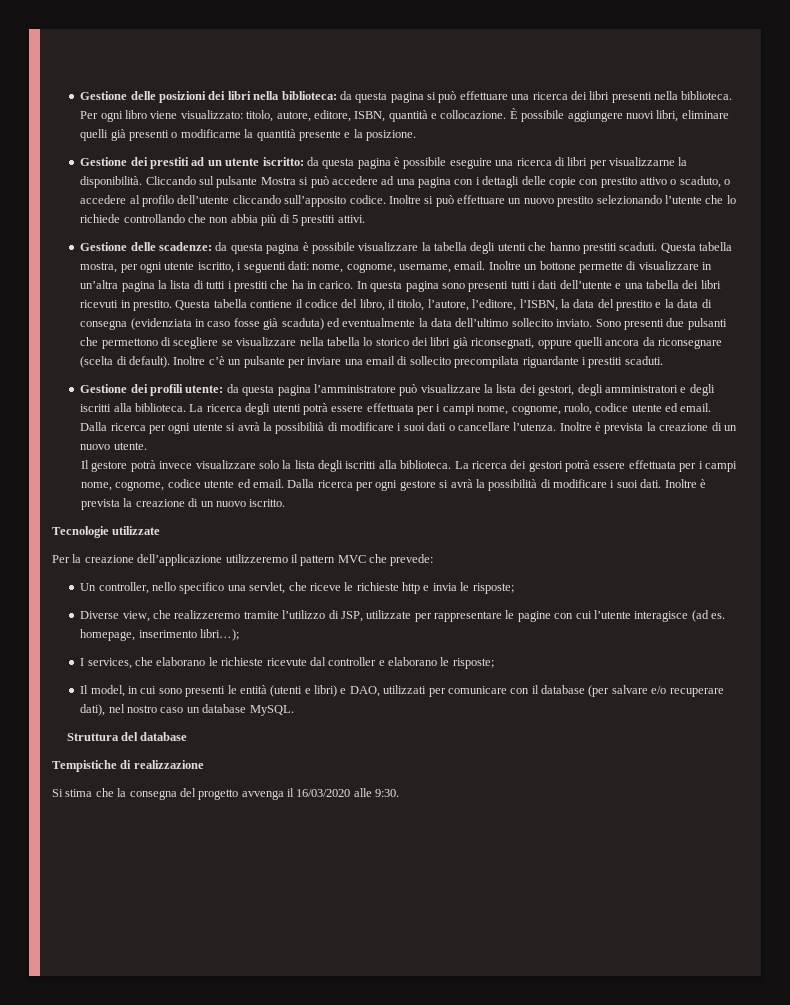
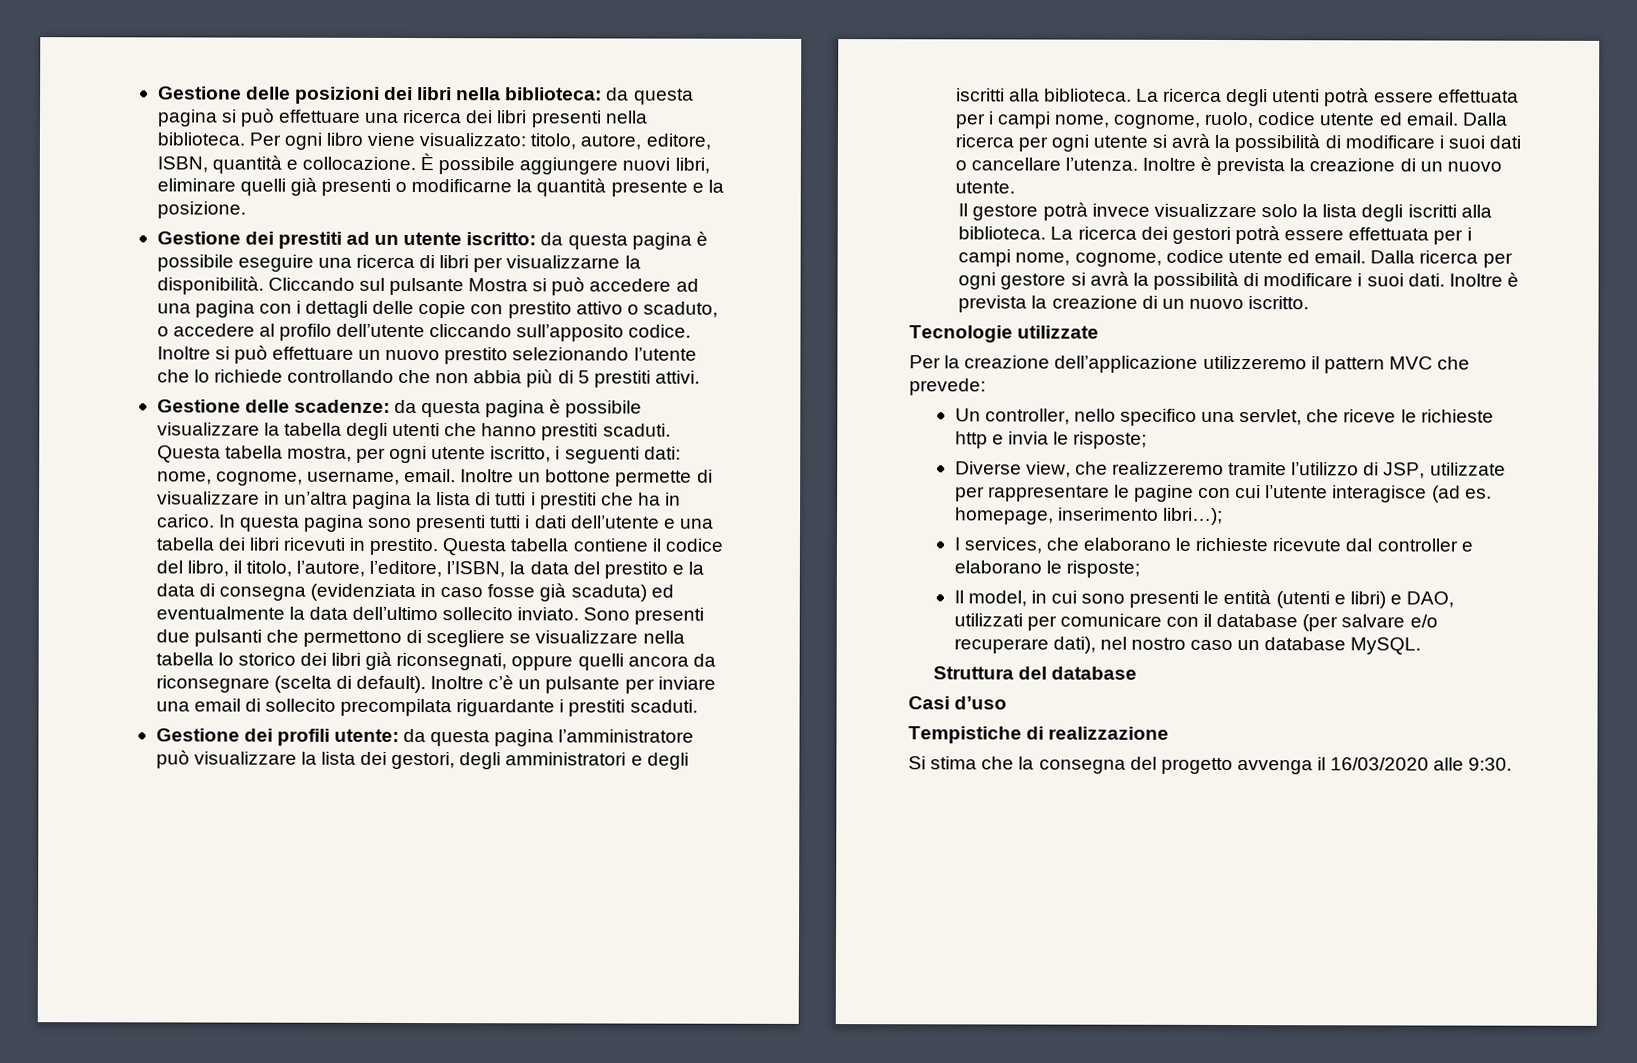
+ Casi d’uso

